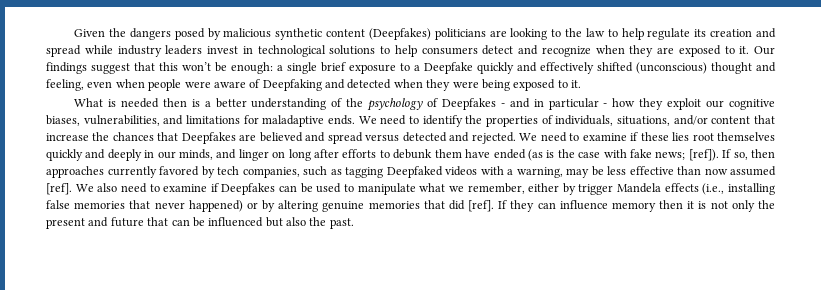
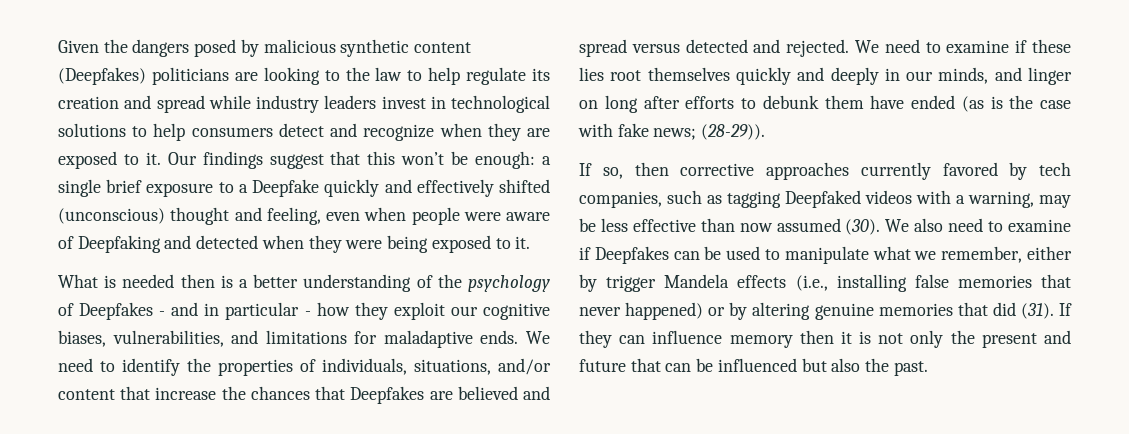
- We need to examine if these lies root themselves quickly and deeply in our minds, and linger on long after efforts to debunk them have ended (as is the case with fake news; [ref]). If so, then approaches currently favored by tech companies, such as tagging Deepfaked videos with a warning, may be less effective than now assumed [ref].
+ We need to examine if these lies root themselves quickly and deeply in our minds, and linger on long after efforts to debunk them have ended (as is the case with fake news; (28-29)).
+ If so, then corrective approaches currently favored by tech companies, such as tagging Deepfaked videos with a warning, may be less effective than now assumed (30).
- We also need to examine if Deepfakes can be used to manipulate what we remember, either by trigger Mandela effects (i.e., installing false memories that never happened) or by altering genuine memories that did [ref].
+ We also need to examine if Deepfakes can be used to manipulate what we remember, either by trigger Mandela effects (i.e., installing false memories that never happened) or by altering genuine memories that did (31).

